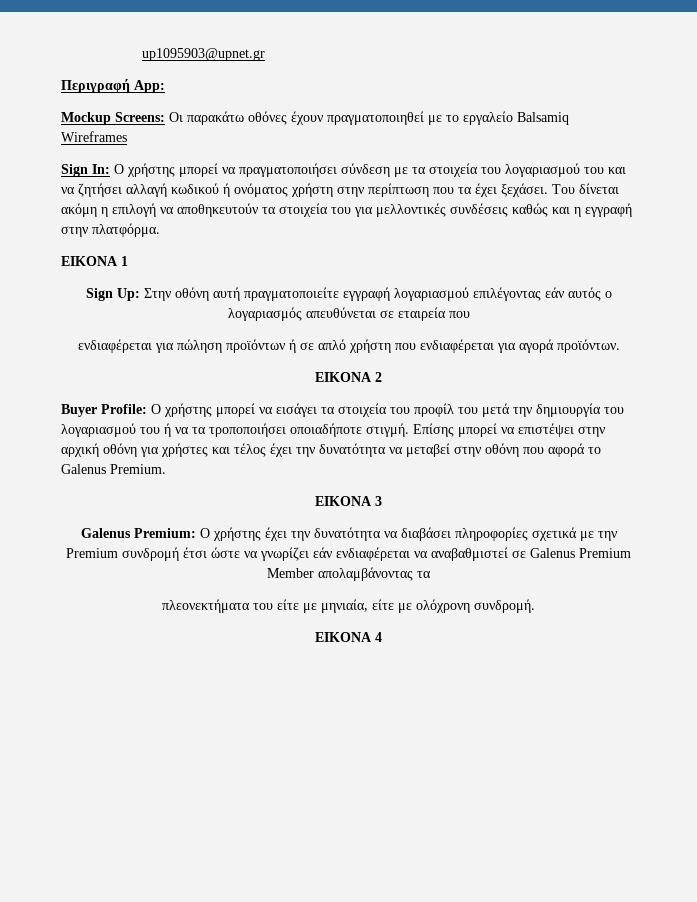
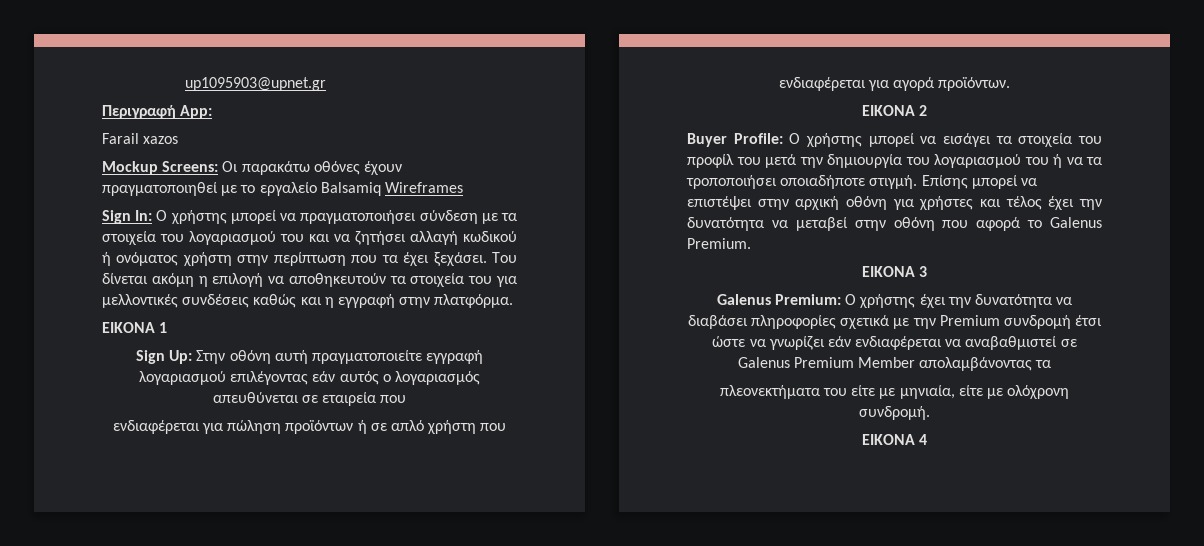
+ Farail xazos

